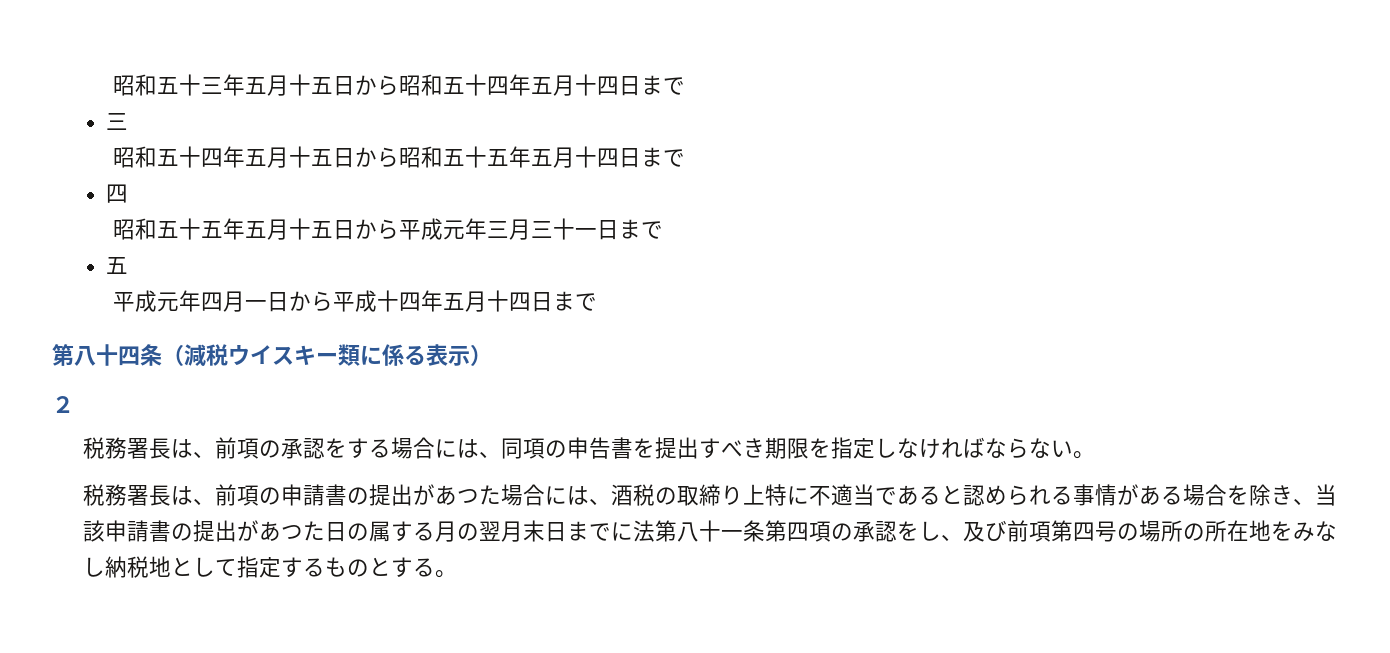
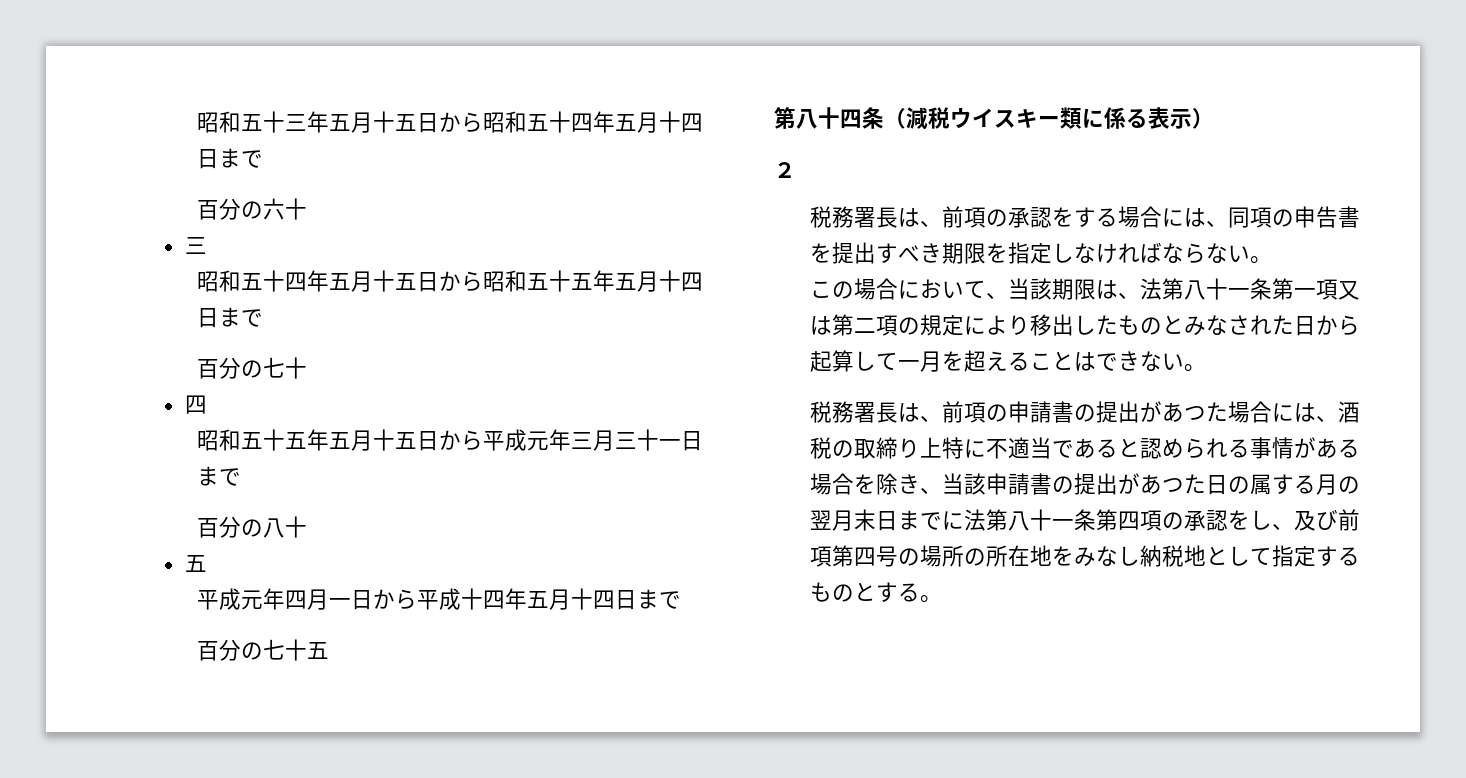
+ 百分の六十
  昭和五十四年五月十五日から昭和五十五年五月十四日まで
+ 百分の七十
+ 百分の八十
+ 百分の七十五
+ この場合において、当該期限は、法第八十一条第一項又は第二項の規定により移出したものとみなされた日から起算して一月を超えることはできない。

